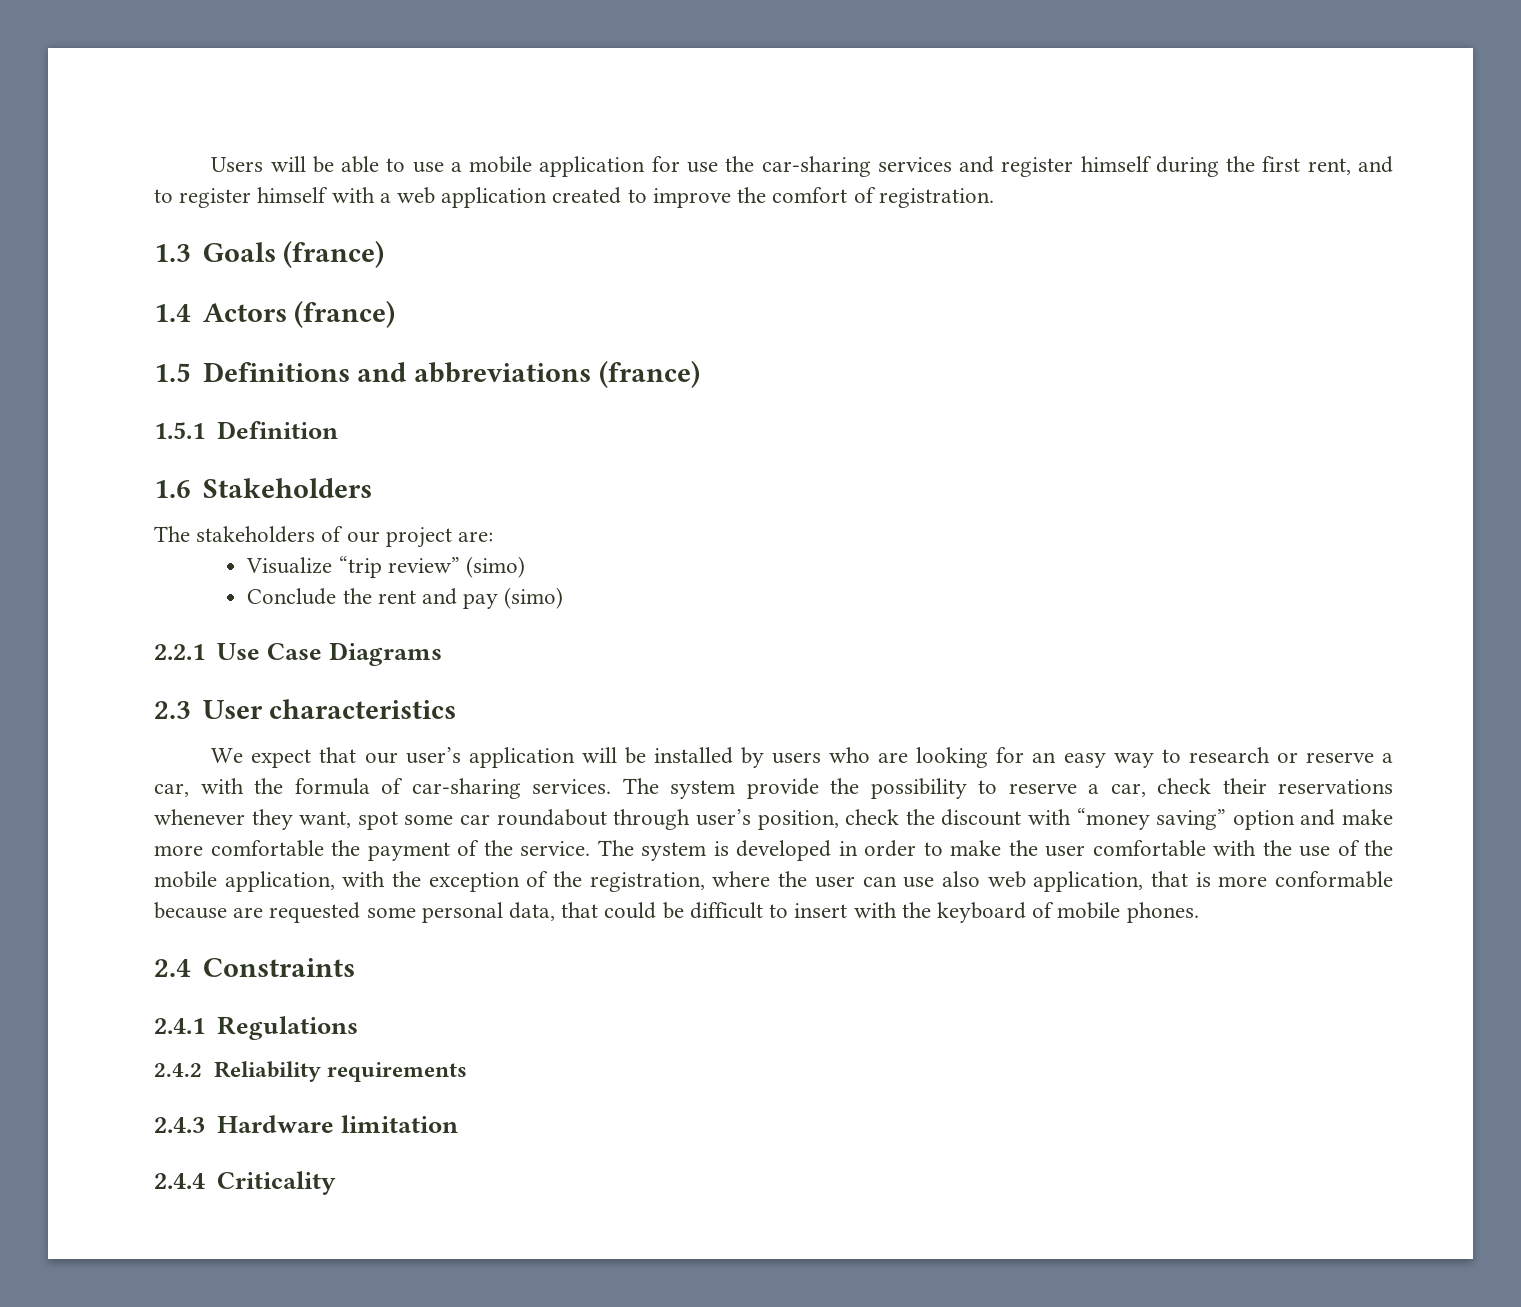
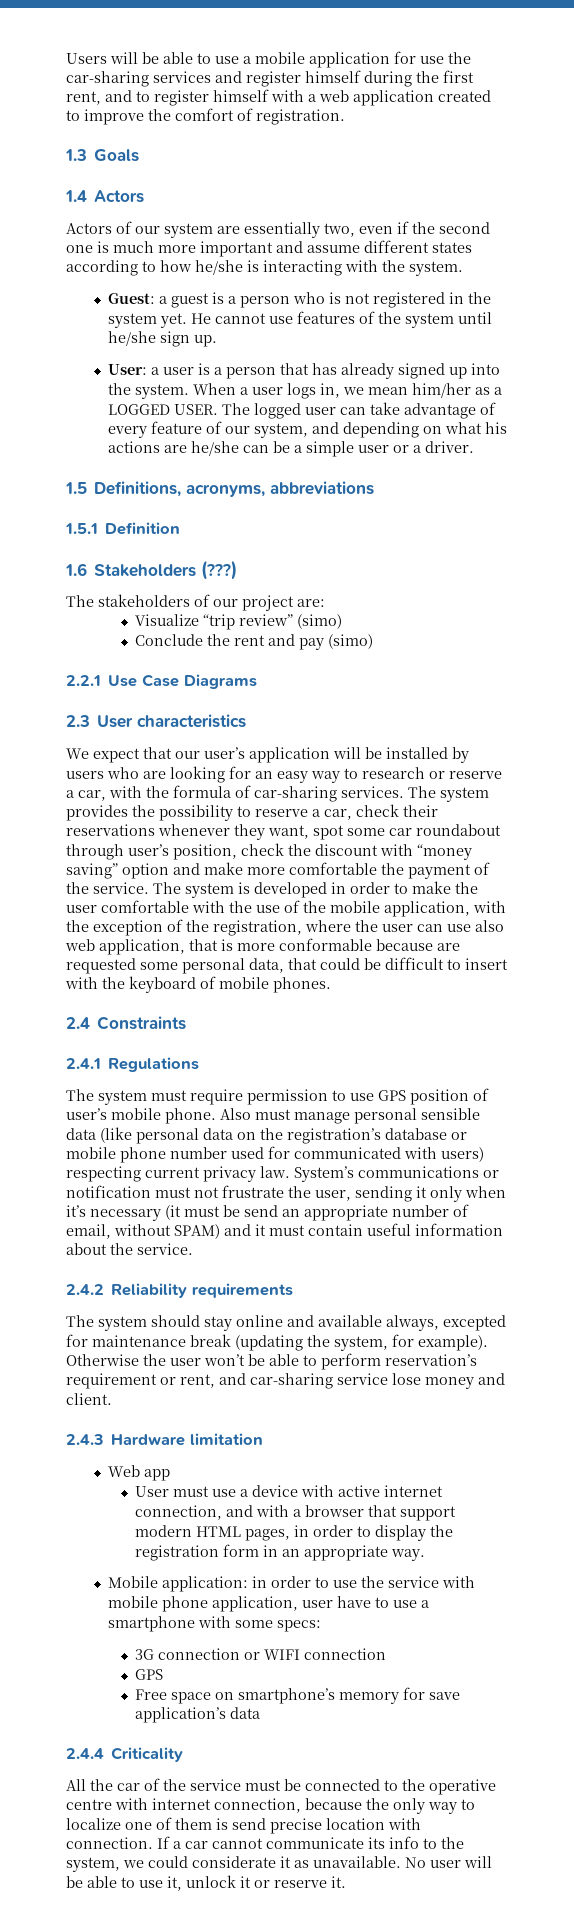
- 1.3 Goals (france)
+ 1.3 Goals
- 1.4 Actors (france)
+ 1.4 Actors
+ Actors of our system are essentially two, even if the second one is much more important and assume different states according to how he/she is interacting with the system.
+ Guest: a guest is a person who is not registered in the system yet. He cannot use features of the system until he/she sign up.
+ User: a user is a person that has already signed up into the system. When a user logs in, we mean him/her as a LOGGED USER. The logged user can take advantage of every feature of our system, and depending on what his actions are he/she can be a simple user or a driver.
- 1.5 Definitions and abbreviations (france)
+ 1.5 Definitions, acronyms, abbreviations
- 1.6 Stakeholders
+ 1.6 Stakeholders (???)
- The system provide the possibility to reserve a car, check their reservations whenever they want, spot some car roundabout through user’s position, check the discount with “money saving” option and make more comfortable the payment of the service.
+ The system provides the possibility to reserve a car, check their reservations whenever they want, spot some car roundabout through user’s position, check the discount with “money saving” option and make more comfortable the payment of the service.
+ The system must require permission to use GPS position of user’s mobile phone. Also must manage personal sensible data (like personal data on the registration’s database or mobile phone number used for communicated with users) respecting current privacy law. System’s communications or notification must not frustrate the user, sending it only when it’s necessary (it must be send an appropriate number of email, without SPAM) and it must contain useful information about the service.
  2.4.2 Reliability requirements
+ The system should stay online and available always, excepted for maintenance break (updating the system, for example). Otherwise the user won’t be able to perform reservation’s requirement or rent, and car-sharing service lose money and client.
  2.4.3 Hardware limitation
+ Web app
+ User must use a device with active internet connection, and with a browser that support modern HTML pages, in order to display the registration form in an appropriate way.
+ Mobile application: in order to use the service with mobile phone application, user have to use a smartphone with some specs:
+ 3G connection or WIFI connection
+ GPS
+ Free space on smartphone’s memory for save application’s data
  2.4.4 Criticality
+ All the car of the service must be connected to the operative centre with internet connection, because the only way to localize one of them is send precise location with connection. If a car cannot communicate its info to the system, we could considerate it as unavailable. No user will be able to use it, unlock it or reserve it.

